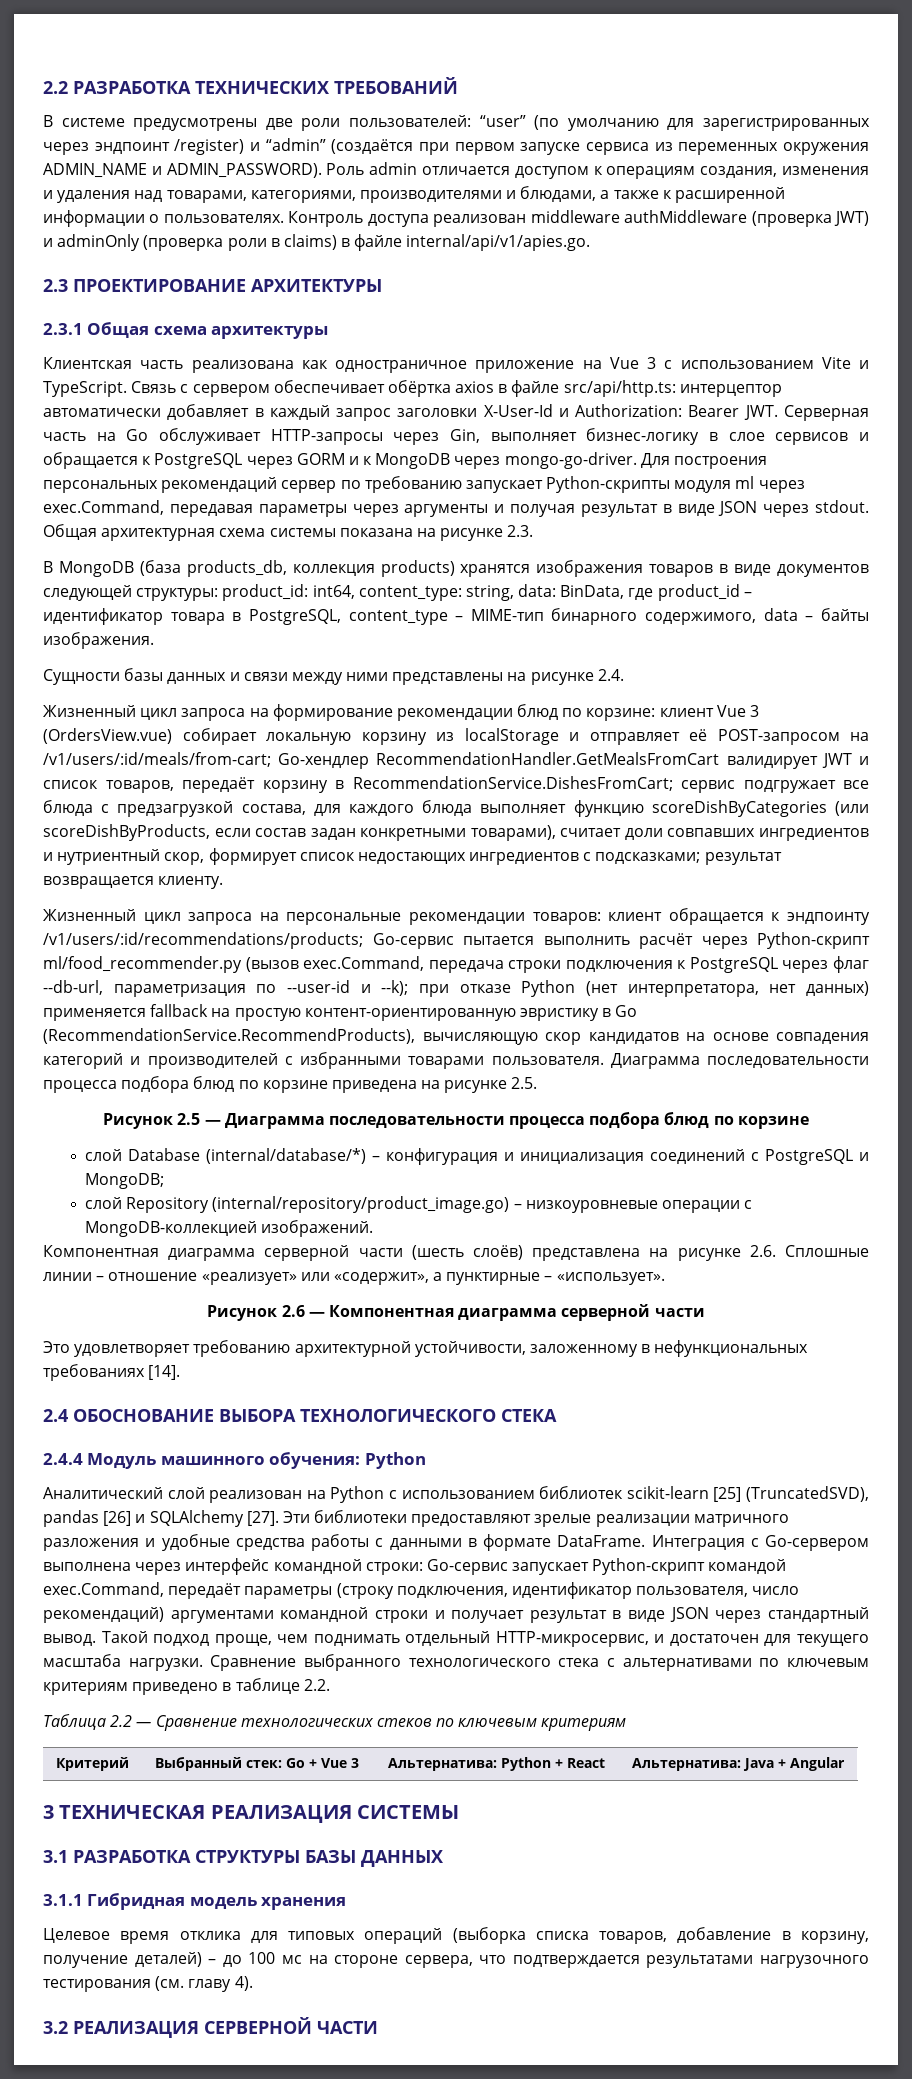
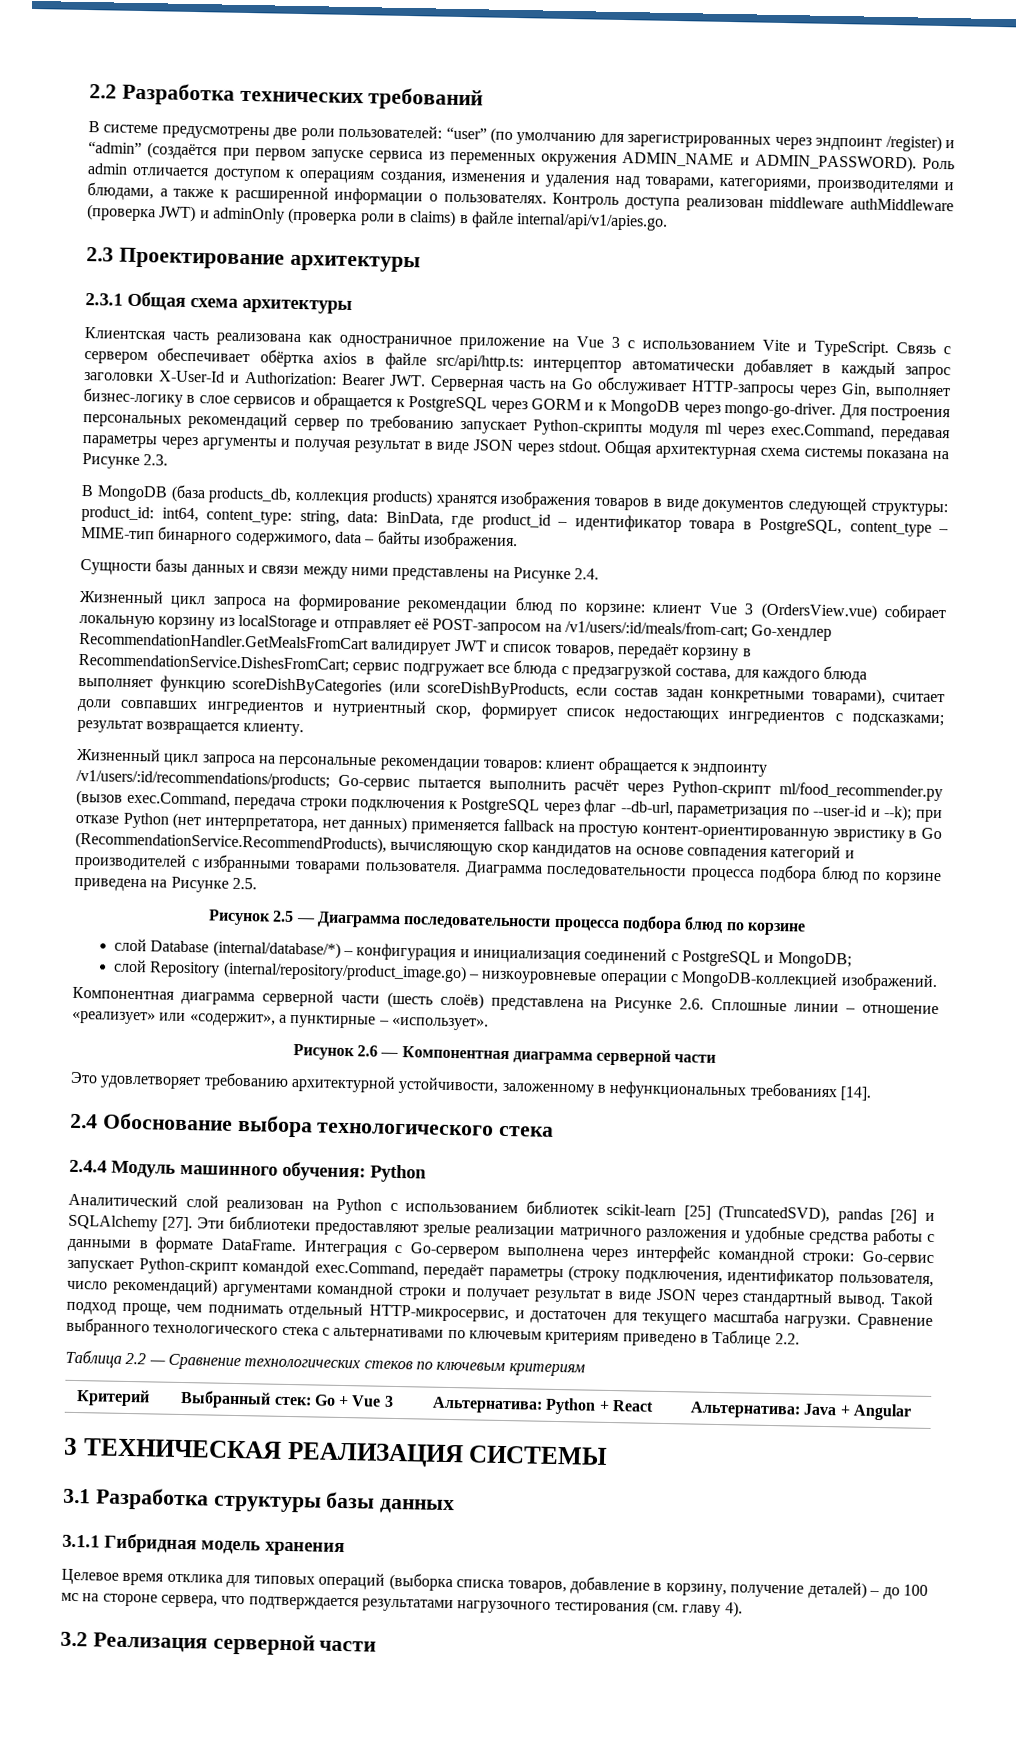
- 2.2 РАЗРАБОТКА ТЕХНИЧЕСКИХ ТРЕБОВАНИЙ
+ 2.2 Разработка технических требований
- 2.3 ПРОЕКТИРОВАНИЕ АРХИТЕКТУРЫ
+ 2.3 Проектирование архитектуры
- Общая архитектурная схема системы показана на рисунке 2.3.
+ Общая архитектурная схема системы показана на Рисунке 2.3.
- Сущности базы данных и связи между ними представлены на рисунке 2.4.
+ Сущности базы данных и связи между ними представлены на Рисунке 2.4.
- Диаграмма последовательности процесса подбора блюд по корзине приведена на рисунке 2.5.
+ Диаграмма последовательности процесса подбора блюд по корзине приведена на Рисунке 2.5.
- Компонентная диаграмма серверной части (шесть слоёв) представлена на рисунке 2.6. Сплошные линии – отношение «реализует» или «содержит», а пунктирные – «использует».
+ Компонентная диаграмма серверной части (шесть слоёв) представлена на Рисунке 2.6. Сплошные линии – отношение «реализует» или «содержит», а пунктирные – «использует».
- 2.4 ОБОСНОВАНИЕ ВЫБОРА ТЕХНОЛОГИЧЕСКОГО СТЕКА
+ 2.4 Обоснование выбора технологического стека
- Сравнение выбранного технологического стека с альтернативами по ключевым критериям приведено в таблице 2.2.
+ Сравнение выбранного технологического стека с альтернативами по ключевым критериям приведено в Таблице 2.2.
- 3.1 РАЗРАБОТКА СТРУКТУРЫ БАЗЫ ДАННЫХ
+ 3.1 Разработка структуры базы данных
- 3.2 РЕАЛИЗАЦИЯ СЕРВЕРНОЙ ЧАСТИ
+ 3.2 Реализация серверной части

